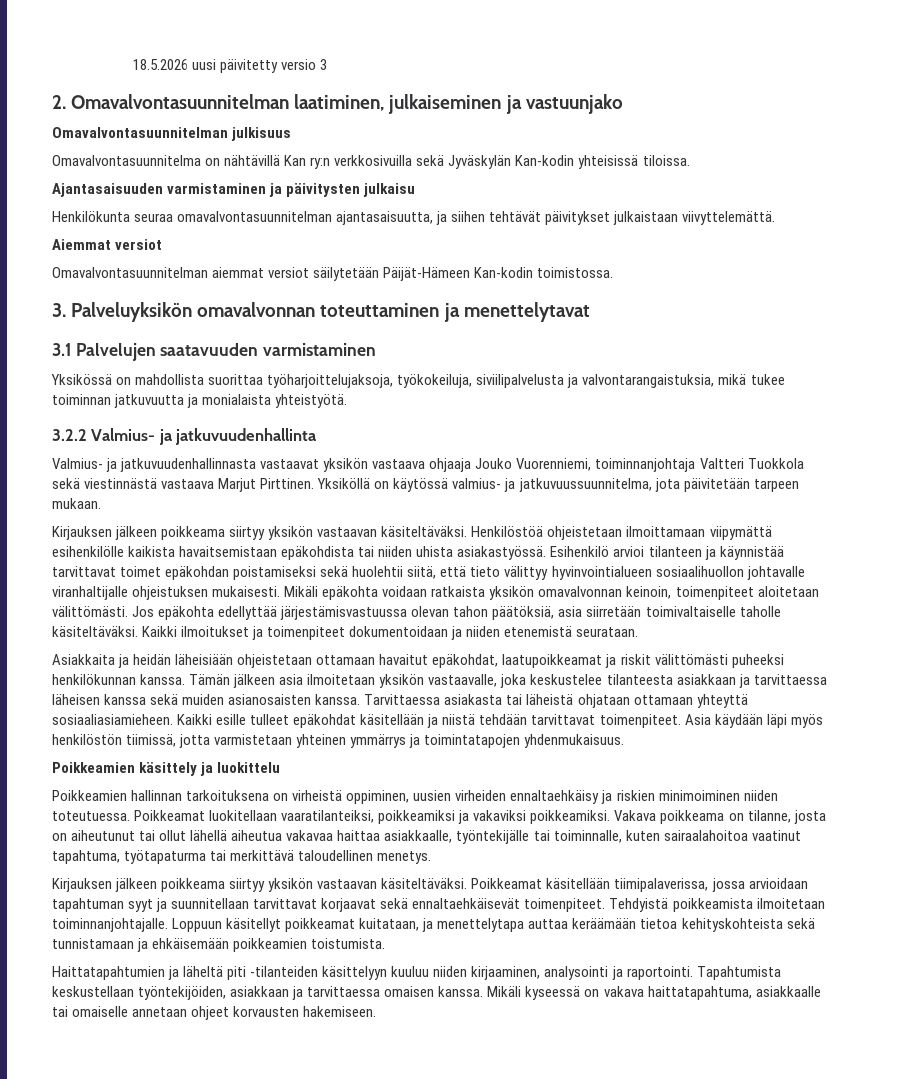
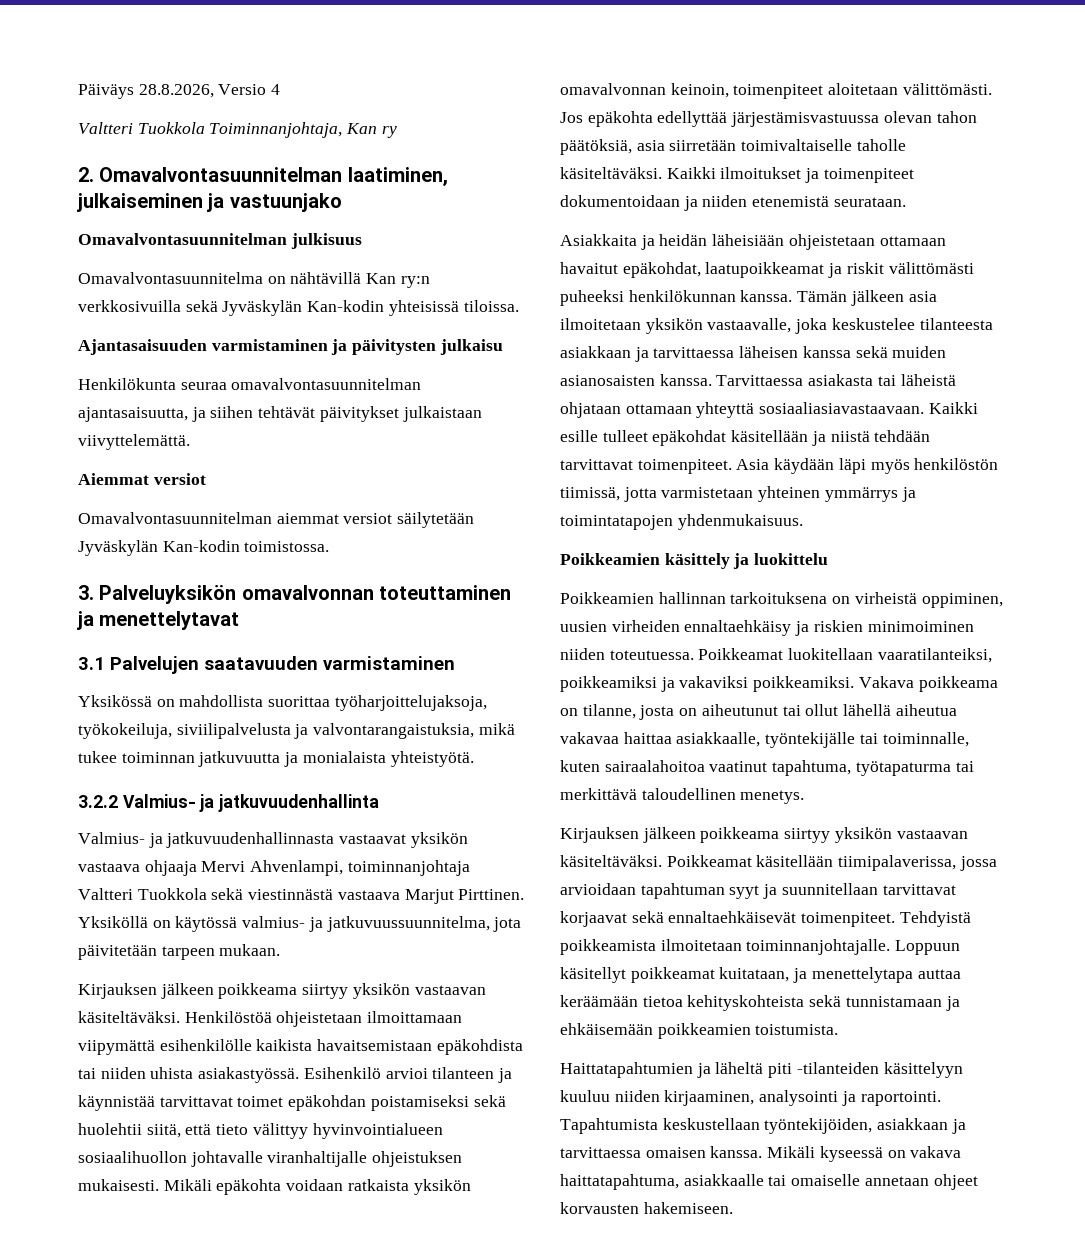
- 18.5.2026 uusi päivitetty versio 3
+ Päiväys 28.8.2026, Versio 4
+ Valtteri Tuokkola Toiminnanjohtaja, Kan ry
- Omavalvontasuunnitelman aiemmat versiot säilytetään Päijät-Hämeen Kan-kodin toimistossa.
+ Omavalvontasuunnitelman aiemmat versiot säilytetään Jyväskylän Kan-kodin toimistossa.
- Valmius- ja jatkuvuudenhallinnasta vastaavat yksikön vastaava ohjaaja Jouko Vuorenniemi, toiminnanjohtaja Valtteri Tuokkola sekä viestinnästä vastaava Marjut Pirttinen.
+ Valmius- ja jatkuvuudenhallinnasta vastaavat yksikön vastaava ohjaaja Mervi Ahvenlampi, toiminnanjohtaja Valtteri Tuokkola sekä viestinnästä vastaava Marjut Pirttinen.
- Tarvittaessa asiakasta tai läheistä ohjataan ottamaan yhteyttä sosiaaliasiamieheen.
+ Tarvittaessa asiakasta tai läheistä ohjataan ottamaan yhteyttä sosiaaliasiavastaavaan.

